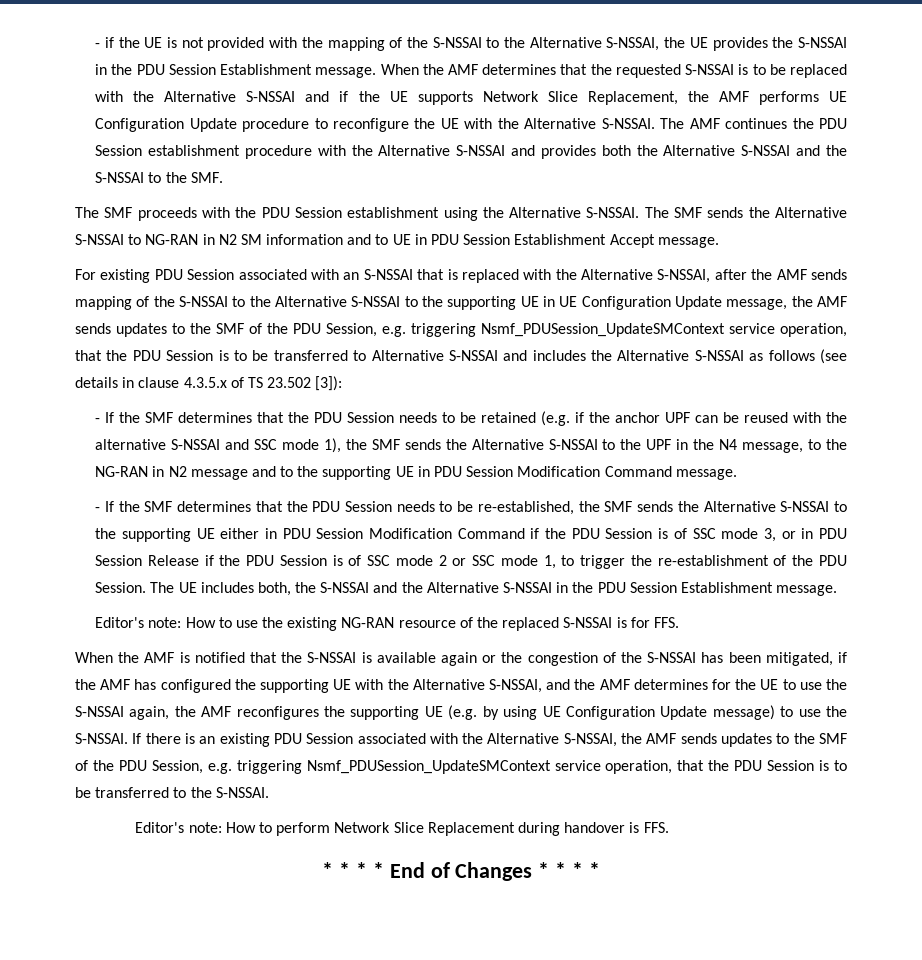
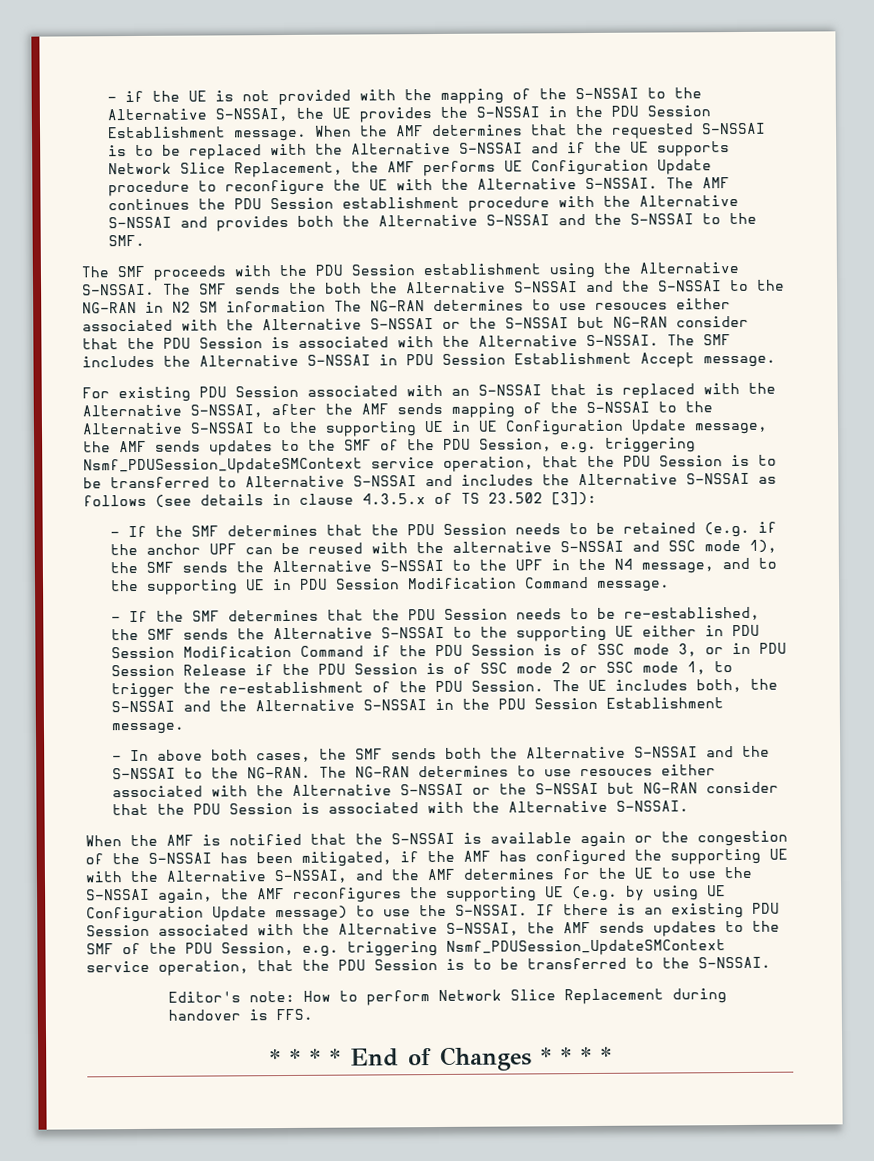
- The SMF sends the Alternative S-NSSAI to NG-RAN in N2 SM information and to UE in PDU Session Establishment Accept message.
+ The SMF sends the both the Alternative S-NSSAI and the S-NSSAI to the NG-RAN in N2 SM information The NG-RAN determines to use resouces either associated with the Alternative S-NSSAI or the S-NSSAI but NG-RAN consider that the PDU Session is associated with the Alternative S-NSSAI. The SMF includes the Alternative S-NSSAI in PDU Session Establishment Accept message.
- - If the SMF determines that the PDU Session needs to be retained (e.g. if the anchor UPF can be reused with the alternative S-NSSAI and SSC mode 1), the SMF sends the Alternative S-NSSAI to the UPF in the N4 message, to the NG-RAN in N2 message and to the supporting UE in PDU Session Modification Command message.
+ - If the SMF determines that the PDU Session needs to be retained (e.g. if the anchor UPF can be reused with the alternative S-NSSAI and SSC mode 1), the SMF sends the Alternative S-NSSAI to the UPF in the N4 message, and to the supporting UE in PDU Session Modification Command message.
- Editor's note: How to use the existing NG-RAN resource of the replaced S-NSSAI is for FFS.
+ - In above both cases, the SMF sends both the Alternative S-NSSAI and the S-NSSAI to the NG-RAN. The NG-RAN determines to use resouces either associated with the Alternative S-NSSAI or the S-NSSAI but NG-RAN consider that the PDU Session is associated with the Alternative S-NSSAI.

